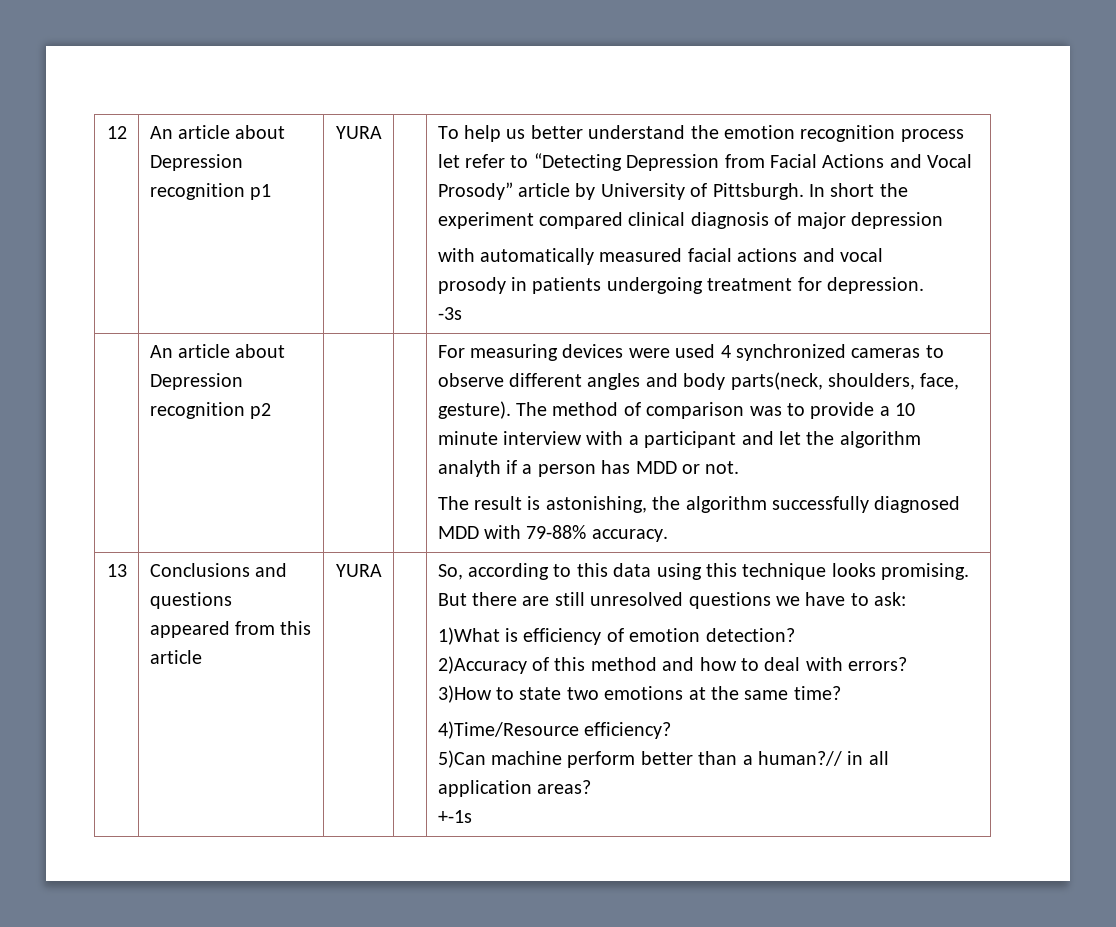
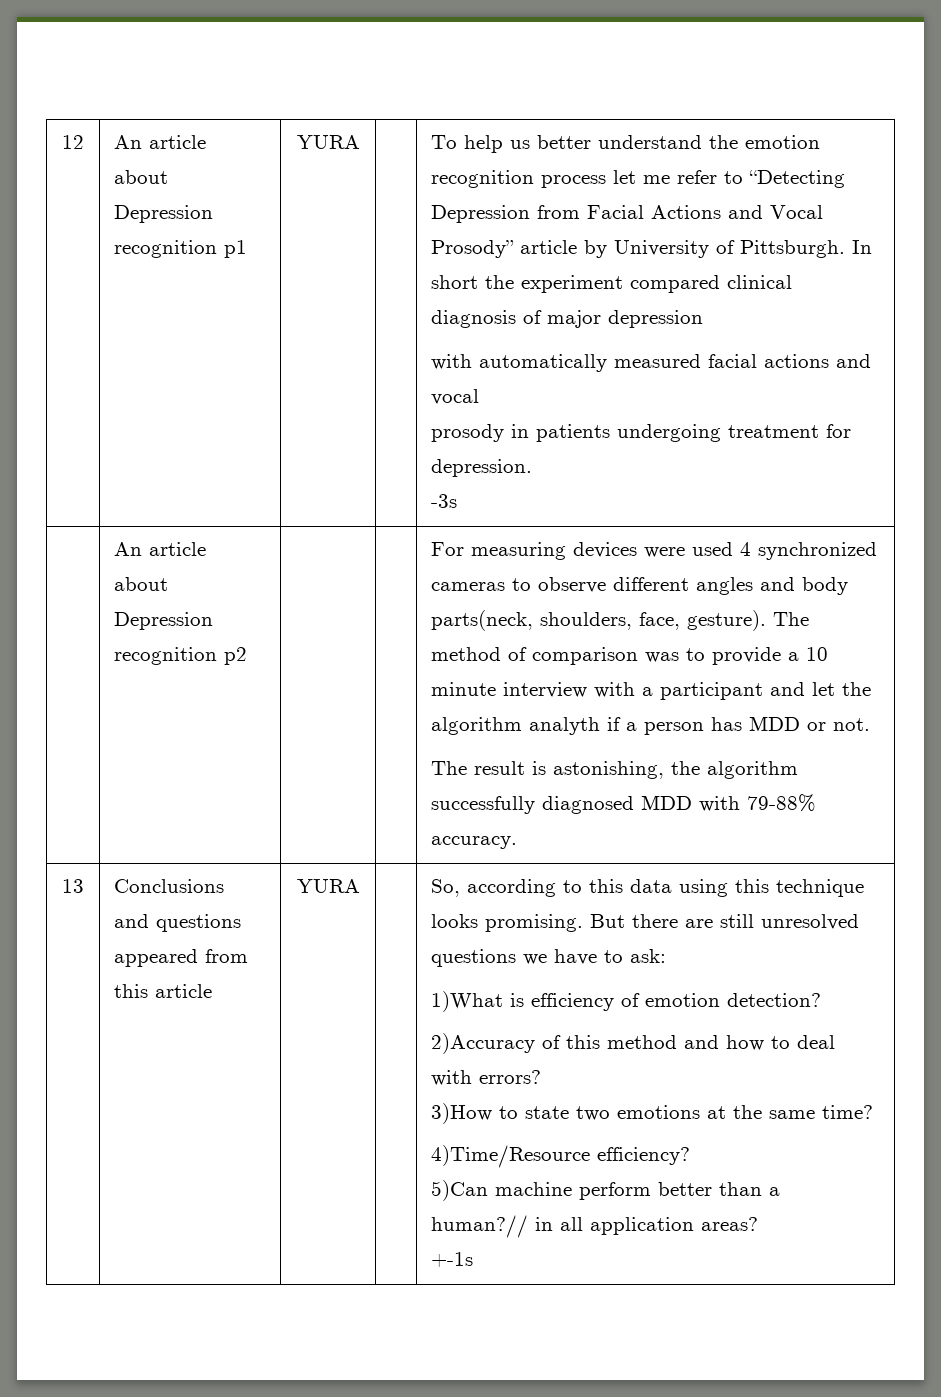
- To help us better understand the emotion recognition process let refer to “Detecting Depression from Facial Actions and Vocal Prosody” article by University of Pittsburgh.
+ To help us better understand the emotion recognition process let me refer to “Detecting Depression from Facial Actions and Vocal Prosody” article by University of Pittsburgh.

